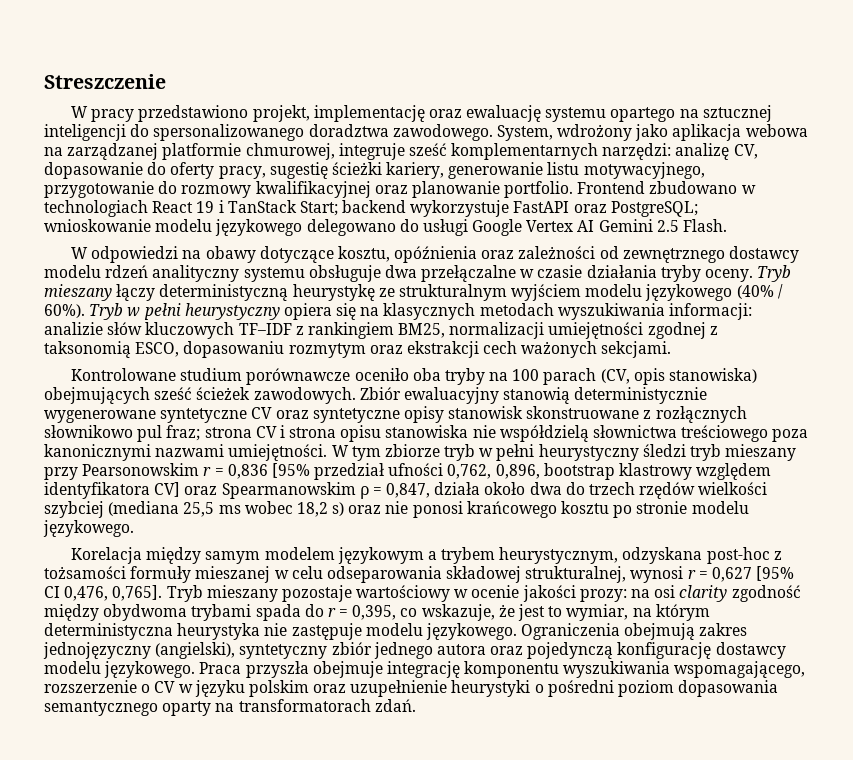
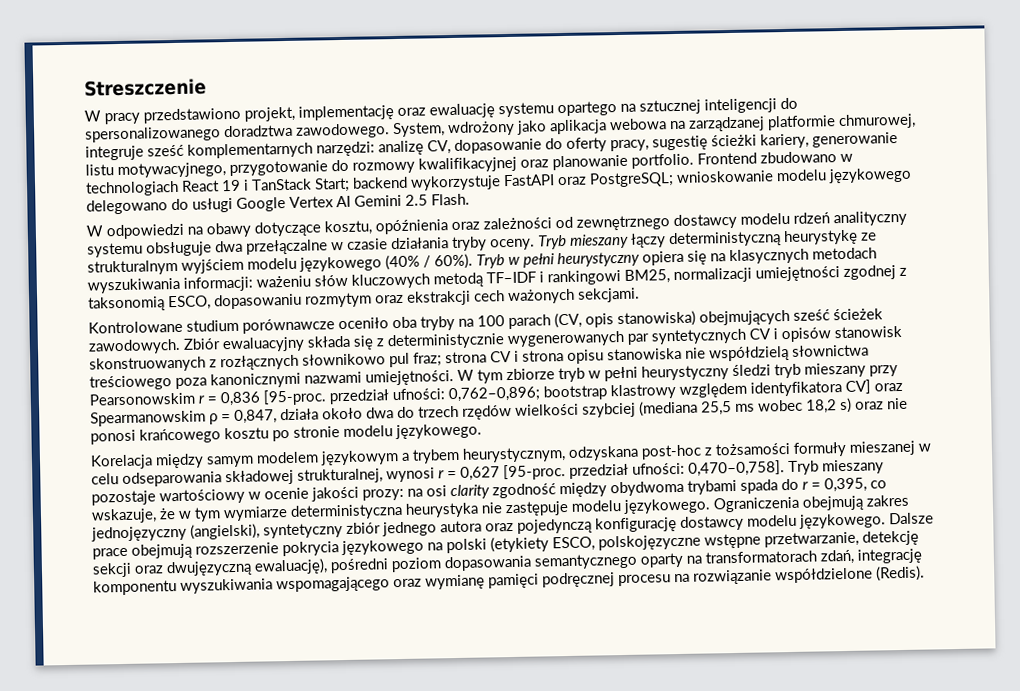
- Tryb w pełni heurystyczny opiera się na klasycznych metodach wyszukiwania informacji: analizie słów kluczowych TF–IDF z rankingiem BM25, normalizacji umiejętności zgodnej z taksonomią ESCO, dopasowaniu rozmytym oraz ekstrakcji cech ważonych sekcjami.
+ Tryb w pełni heurystyczny opiera się na klasycznych metodach wyszukiwania informacji: ważeniu słów kluczowych metodą TF–IDF i rankingowi BM25, normalizacji umiejętności zgodnej z taksonomią ESCO, dopasowaniu rozmytym oraz ekstrakcji cech ważonych sekcjami.
- Zbiór ewaluacyjny stanowią deterministycznie wygenerowane syntetyczne CV oraz syntetyczne opisy stanowisk skonstruowane z rozłącznych słownikowo pul fraz; strona CV i strona opisu stanowiska nie współdzielą słownictwa treściowego poza kanonicznymi nazwami umiejętności.
+ Zbiór ewaluacyjny składa się z deterministycznie wygenerowanych par syntetycznych CV i opisów stanowisk skonstruowanych z rozłącznych słownikowo pul fraz; strona CV i strona opisu stanowiska nie współdzielą słownictwa treściowego poza kanonicznymi nazwami umiejętności.
- W tym zbiorze tryb w pełni heurystyczny śledzi tryb mieszany przy Pearsonowskim r = 0,836 [95% przedział ufności 0,762, 0,896, bootstrap klastrowy względem identyfikatora CV] oraz Spearmanowskim ρ = 0,847, działa około dwa do trzech rzędów wielkości szybciej (mediana 25,5 ms wobec 18,2 s) oraz nie ponosi krańcowego kosztu po stronie modelu językowego.
+ W tym zbiorze tryb w pełni heurystyczny śledzi tryb mieszany przy Pearsonowskim r = 0,836 [95-proc. przedział ufności: 0,762–0,896; bootstrap klastrowy względem identyfikatora CV] oraz Spearmanowskim ρ = 0,847, działa około dwa do trzech rzędów wielkości szybciej (mediana 25,5 ms wobec 18,2 s) oraz nie ponosi krańcowego kosztu po stronie modelu językowego.
- Korelacja między samym modelem językowym a trybem heurystycznym, odzyskana post-hoc z tożsamości formuły mieszanej w celu odseparowania składowej strukturalnej, wynosi r = 0,627 [95% CI 0,476, 0,765].
+ Korelacja między samym modelem językowym a trybem heurystycznym, odzyskana post-hoc z tożsamości formuły mieszanej w celu odseparowania składowej strukturalnej, wynosi r = 0,627 [95-proc. przedział ufności: 0,470–0,758].
- Tryb mieszany pozostaje wartościowy w ocenie jakości prozy: na osi clarity zgodność między obydwoma trybami spada do r = 0,395, co wskazuje, że jest to wymiar, na którym deterministyczna heurystyka nie zastępuje modelu językowego.
+ Tryb mieszany pozostaje wartościowy w ocenie jakości prozy: na osi clarity zgodność między obydwoma trybami spada do r = 0,395, co wskazuje, że w tym wymiarze deterministyczna heurystyka nie zastępuje modelu językowego.
- Praca przyszła obejmuje integrację komponentu wyszukiwania wspomagającego, rozszerzenie o CV w języku polskim oraz uzupełnienie heurystyki o pośredni poziom dopasowania semantycznego oparty na transformatorach zdań.
+ Dalsze prace obejmują rozszerzenie pokrycia językowego na polski (etykiety ESCO, polskojęzyczne wstępne przetwarzanie, detekcję sekcji oraz dwujęzyczną ewaluację), pośredni poziom dopasowania semantycznego oparty na transformatorach zdań, integrację komponentu wyszukiwania wspomagającego oraz wymianę pamięci podręcznej procesu na rozwiązanie współdzielone (Redis).

